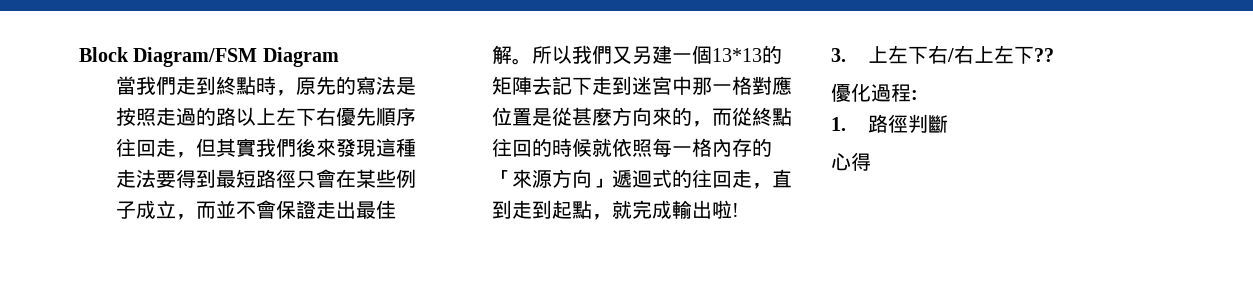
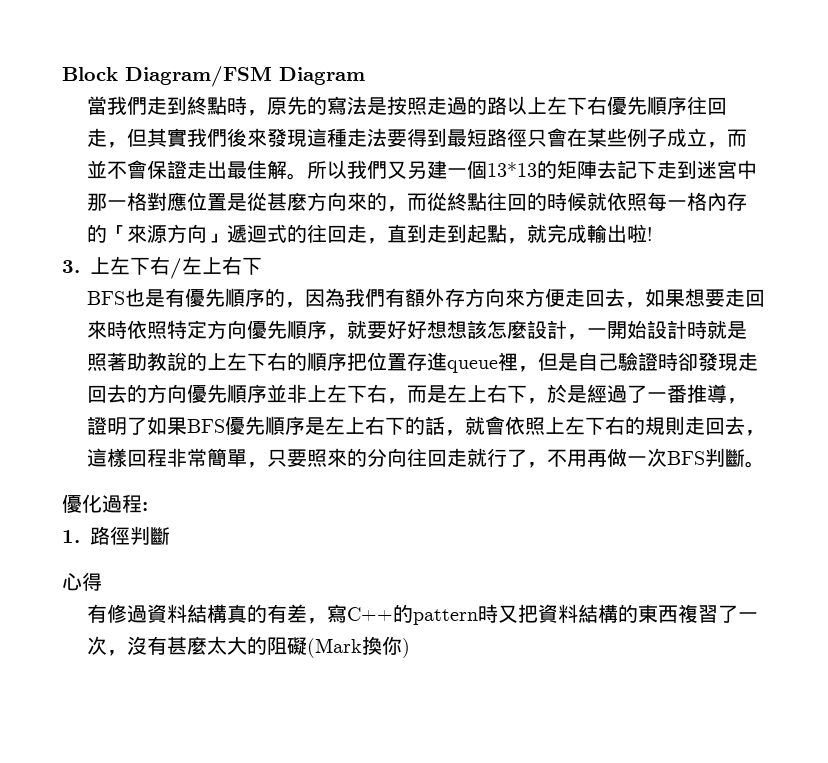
- 3.上左下右/右上左下??
+ 3.上左下右/左上右下
+ BFS也是有優先順序的，因為我們有額外存方向來方便走回去，如果想要走回來時依照特定方向優先順序，就要好好想想該怎麼設計，一開始設計時就是照著助教說的上左下右的順序把位置存進queue裡，但是自己驗證時卻發現走回去的方向優先順序並非上左下右，而是左上右下，於是經過了一番推導，證明了如果BFS優先順序是左上右下的話，就會依照上左下右的規則走回去，這樣回程非常簡單，只要照來的分向往回走就行了，不用再做一次BFS判斷。
+ 有修過資料結構真的有差，寫C++的pattern時又把資料結構的東西複習了一次，沒有甚麼太大的阻礙(Mark換你)

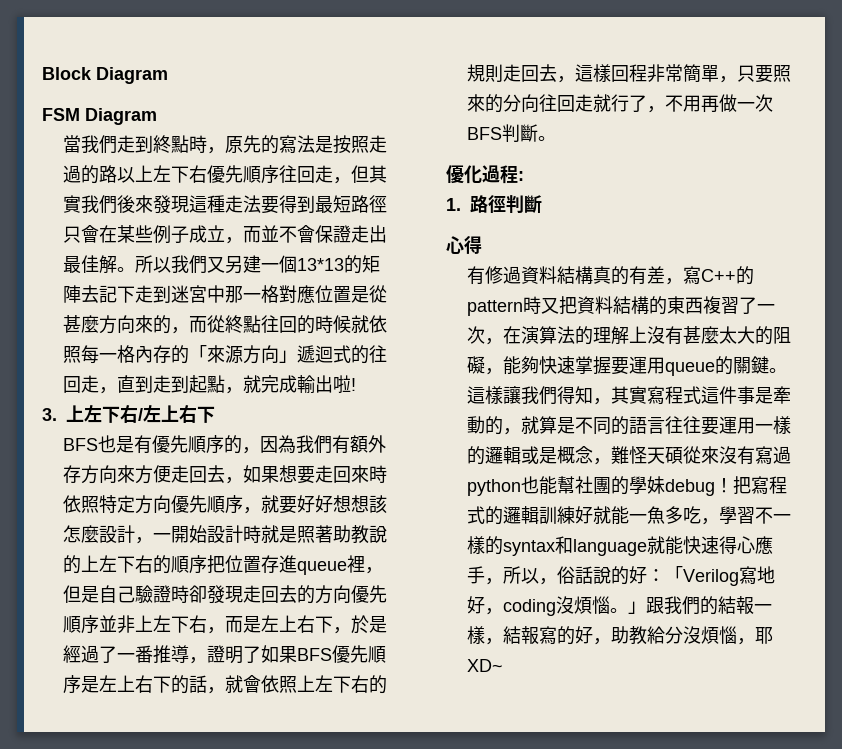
- Block Diagram/FSM Diagram
+ Block Diagram
+ FSM Diagram
- 有修過資料結構真的有差，寫C++的pattern時又把資料結構的東西複習了一次，沒有甚麼太大的阻礙(Mark換你)
+ 有修過資料結構真的有差，寫C++的pattern時又把資料結構的東西複習了一次，在演算法的理解上沒有甚麼太大的阻礙，能夠快速掌握要運用queue的關鍵。這樣讓我們得知，其實寫程式這件事是牽動的，就算是不同的語言往往要運用一樣的邏輯或是概念，難怪天碩從來沒有寫過python也能幫社團的學妹debug！把寫程式的邏輯訓練好就能一魚多吃，學習不一樣的syntax和language就能快速得心應手，所以，俗話說的好：「Verilog寫地好，coding沒煩惱。」跟我們的結報一樣，結報寫的好，助教給分沒煩惱，耶XD~

